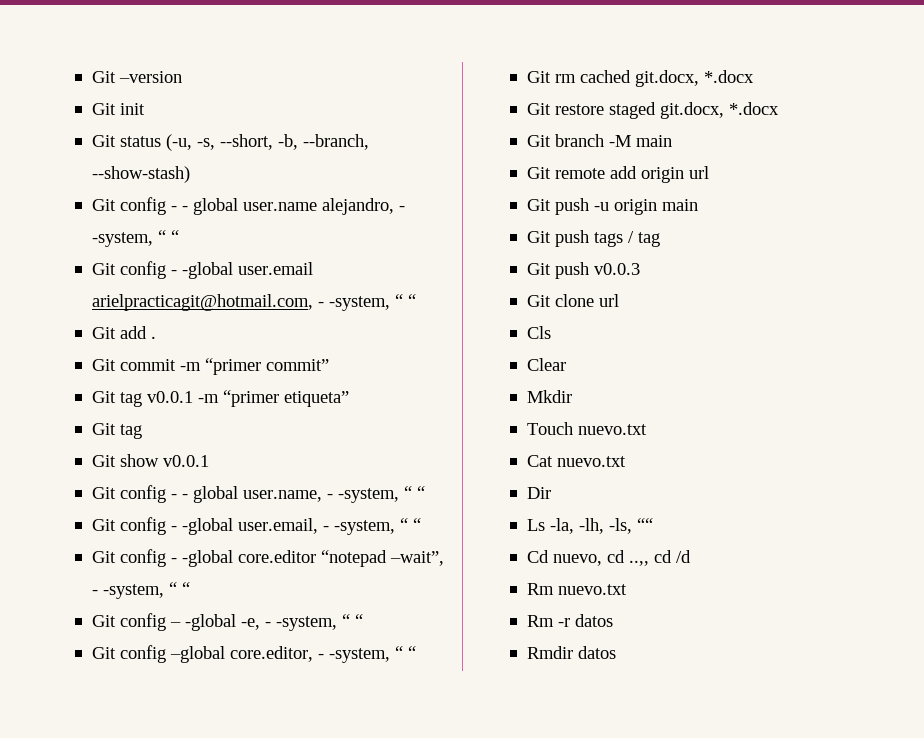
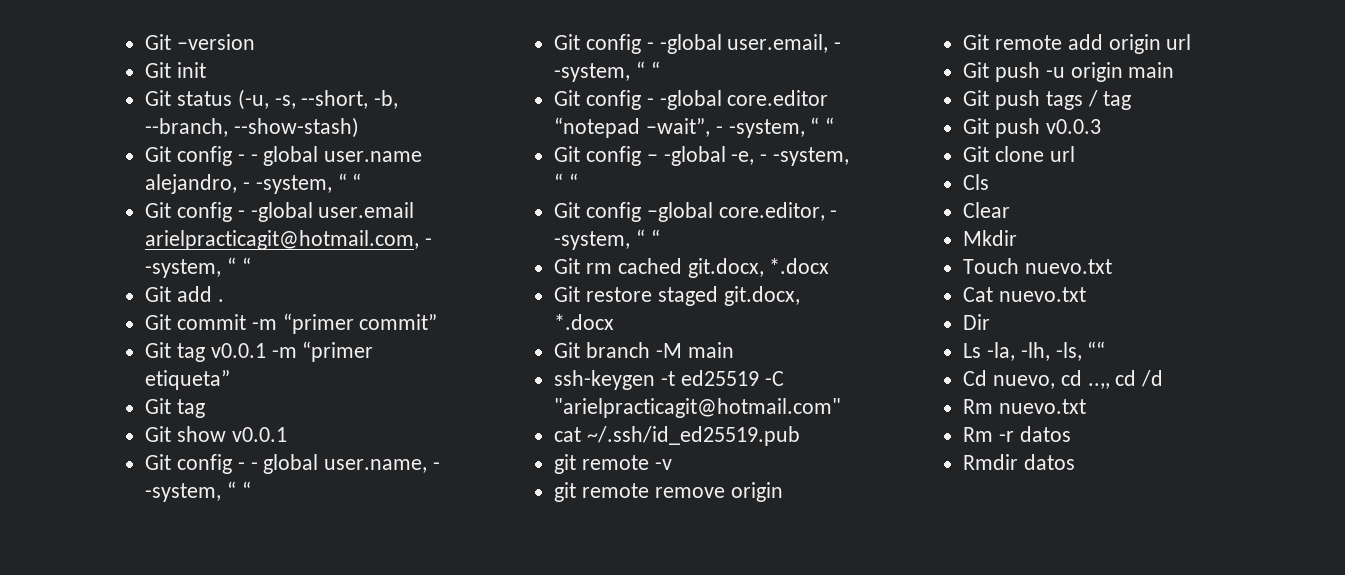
+ ssh-keygen -t ed25519 -C "arielpracticagit@hotmail.com"
+ cat ~/.ssh/id_ed25519.pub
+ git remote -v
+ git remote remove origin

